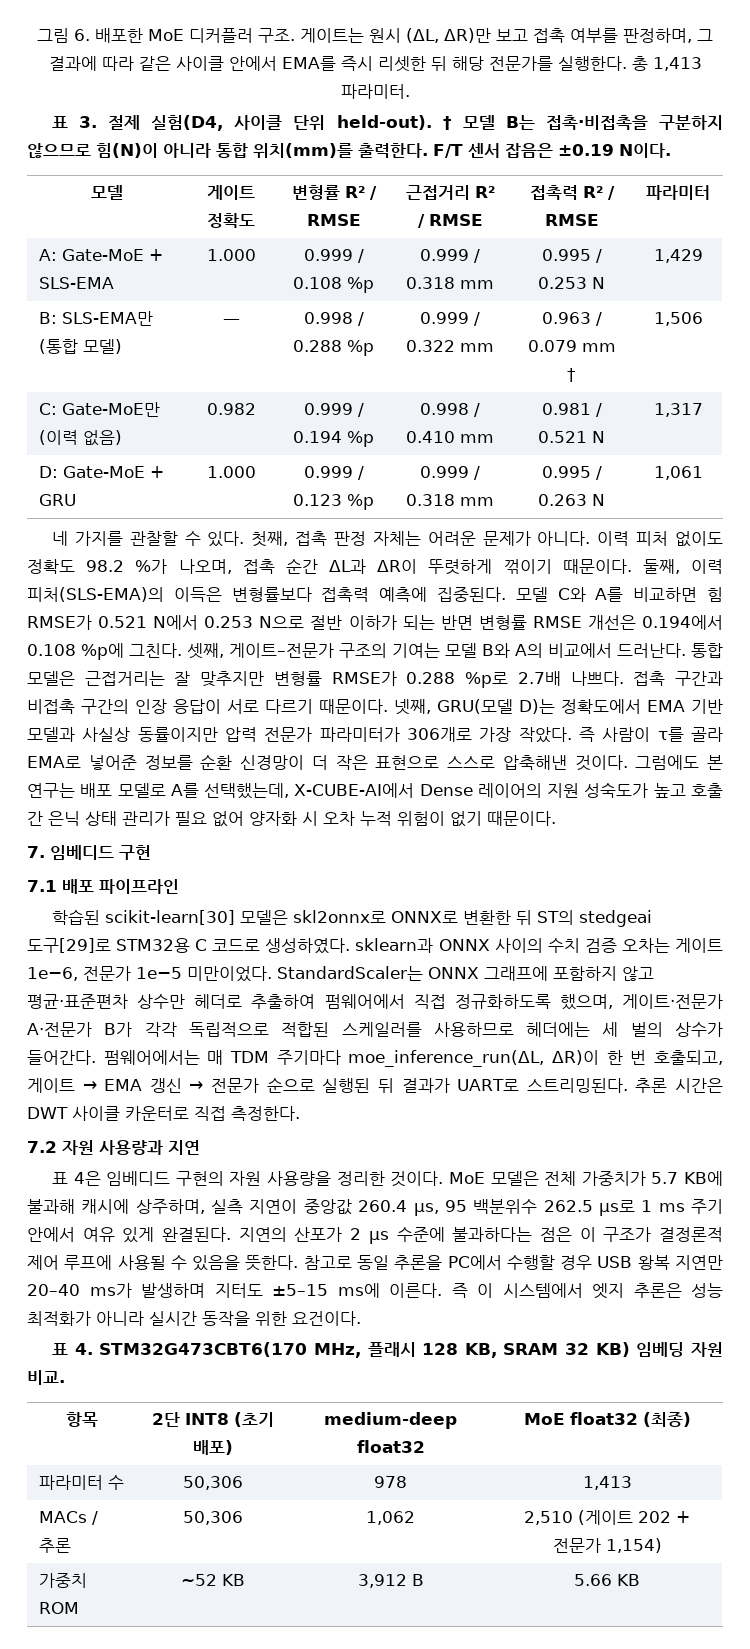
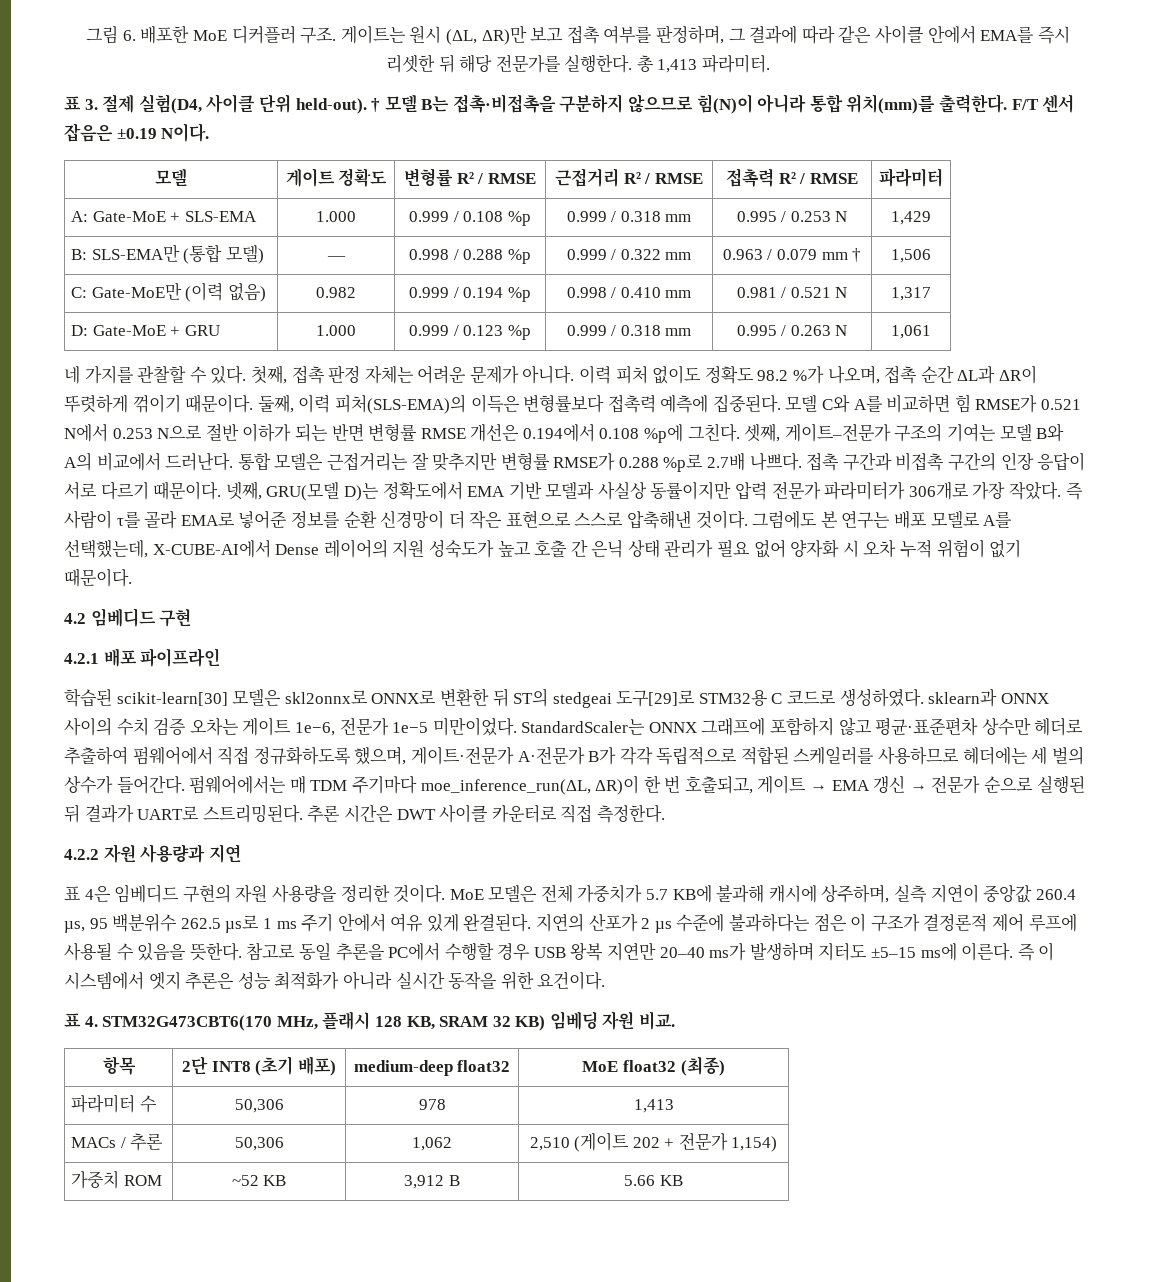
- 7. 임베디드 구현
+ 4.2 임베디드 구현
- 7.1 배포 파이프라인
+ 4.2.1 배포 파이프라인
- 7.2 자원 사용량과 지연
+ 4.2.2 자원 사용량과 지연

